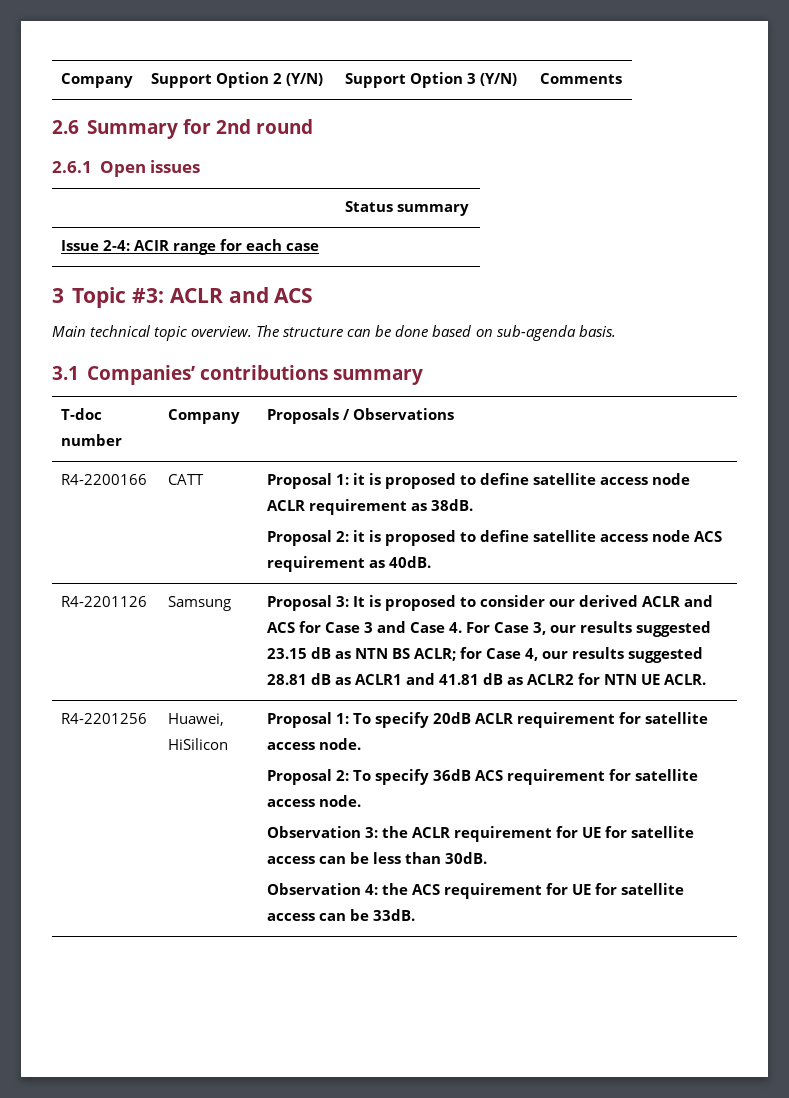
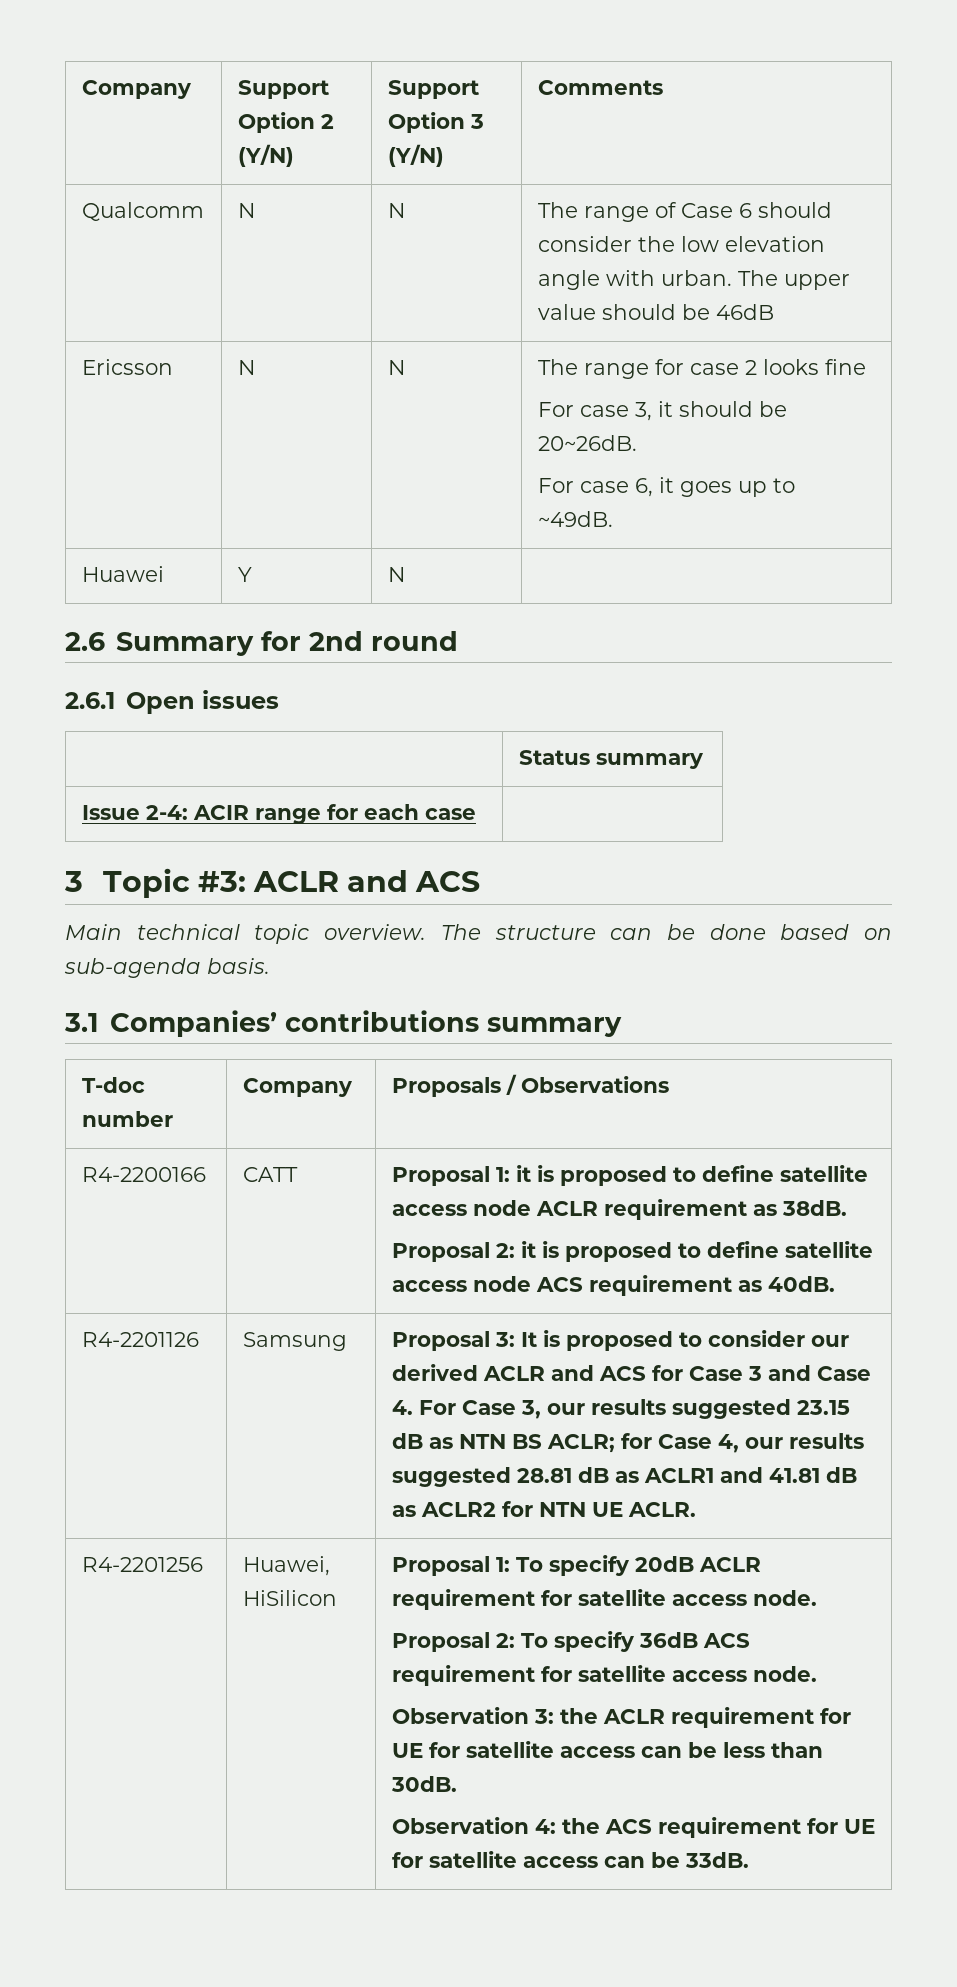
+ Qualcomm | N | N | The range of Case 6 should consider the low elevation angle with urban. The upper value should be 46dB
+ Ericsson | N | N | The range for case 2 looks fine
+ For case 3, it should be 20~26dB.
+ For case 6, it goes up to ~49dB.
+ Huawei | Y | N |

